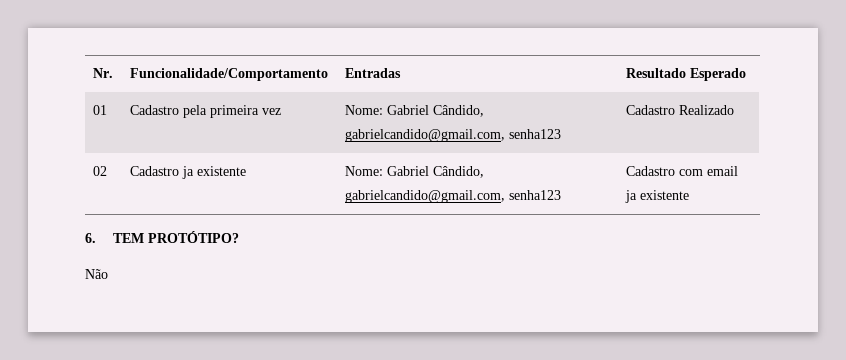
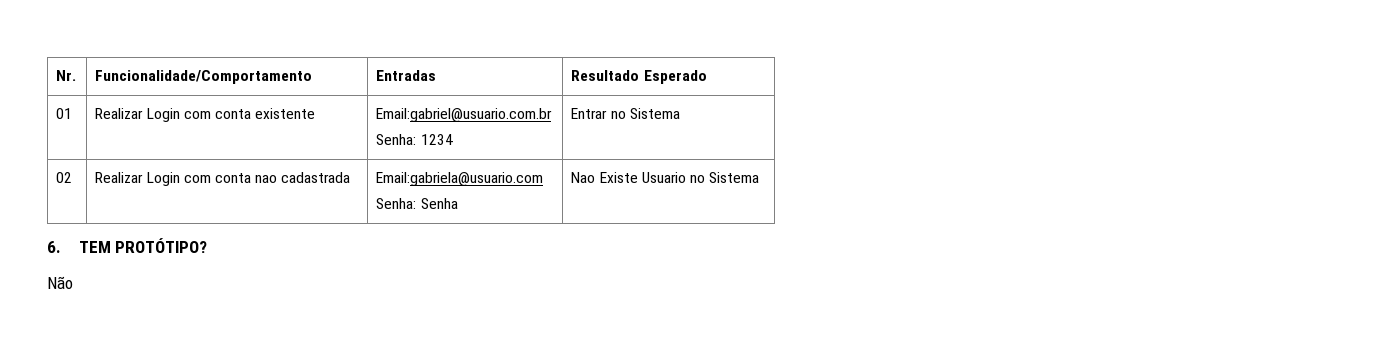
- 01 | Cadastro pela primeira vez | Nome: Gabriel Cândido, gabrielcandido@gmail.com, senha123 | Cadastro Realizado
- 02 | Cadastro ja existente | Nome: Gabriel Cândido, gabrielcandido@gmail.com, senha123 | Cadastro com email ja existente
+ 01 | Realizar Login com conta existente | Email:gabriel@usuario.com.br
+ Senha: 1234 | Entrar no Sistema
+ 02 | Realizar Login com conta nao cadastrada | Email:gabriela@usuario.com
+ Senha: Senha | Nao Existe Usuario no Sistema

